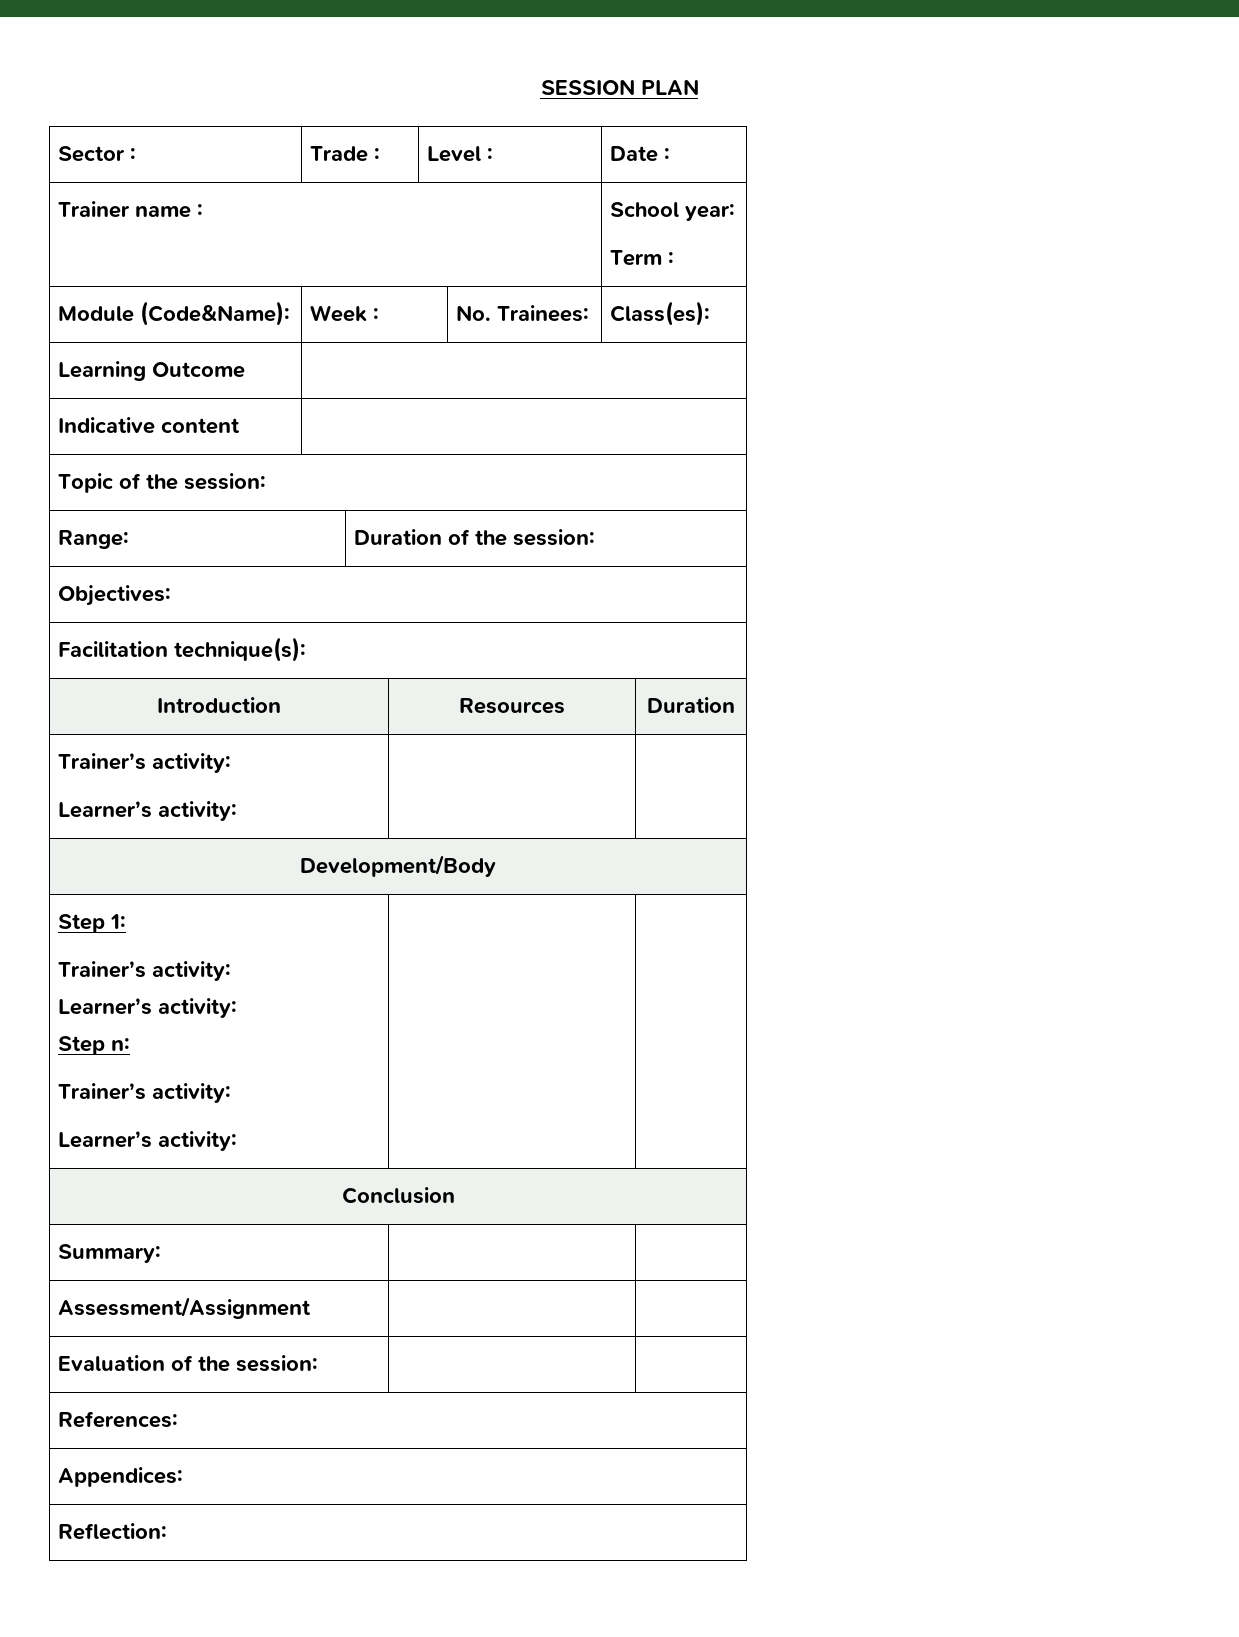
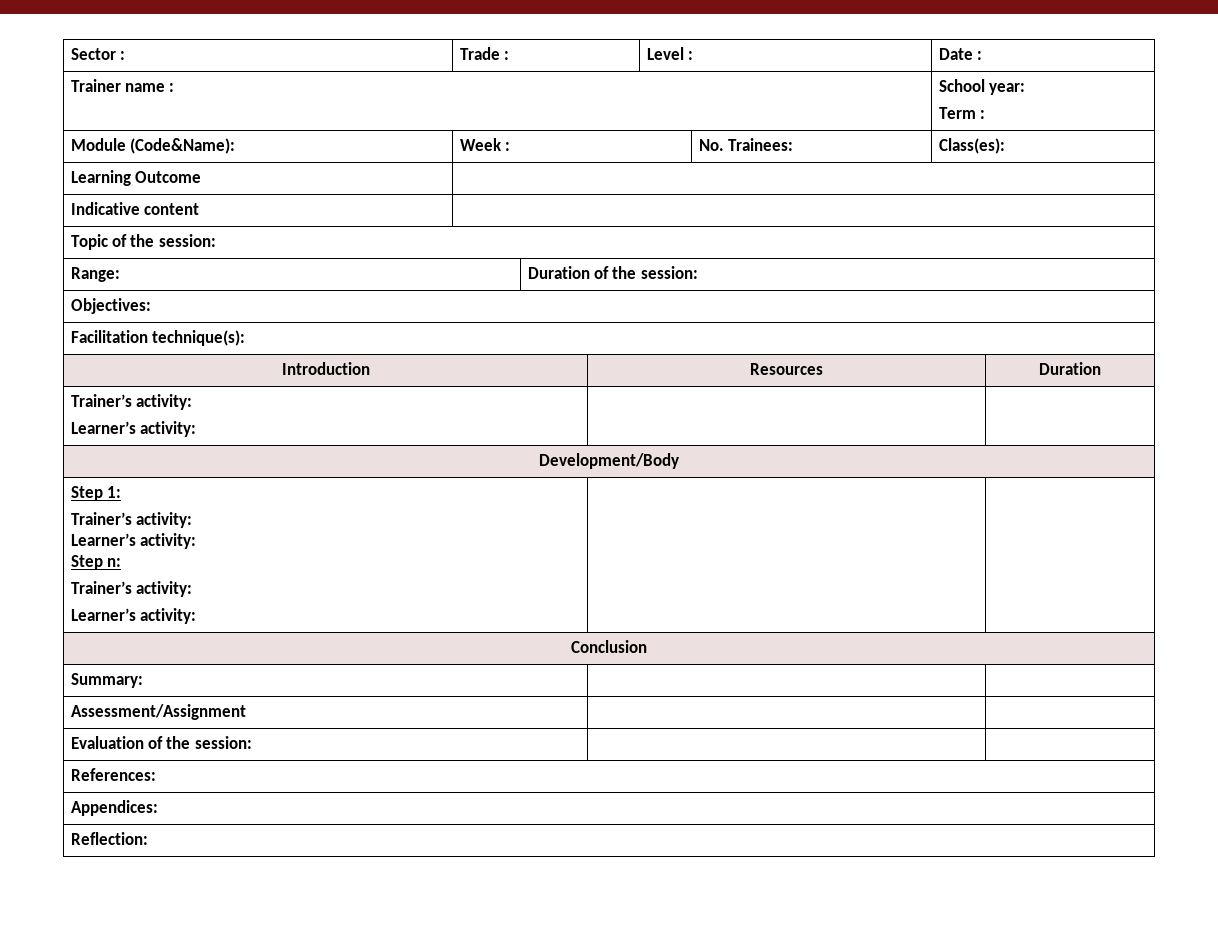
- SESSION PLAN

